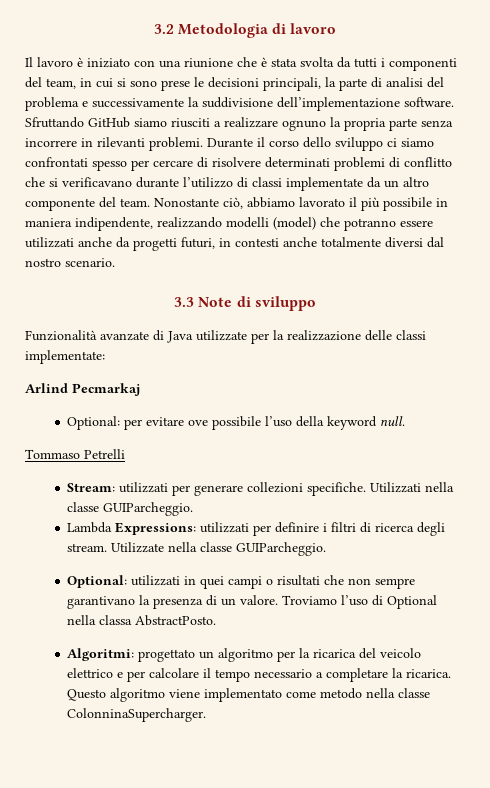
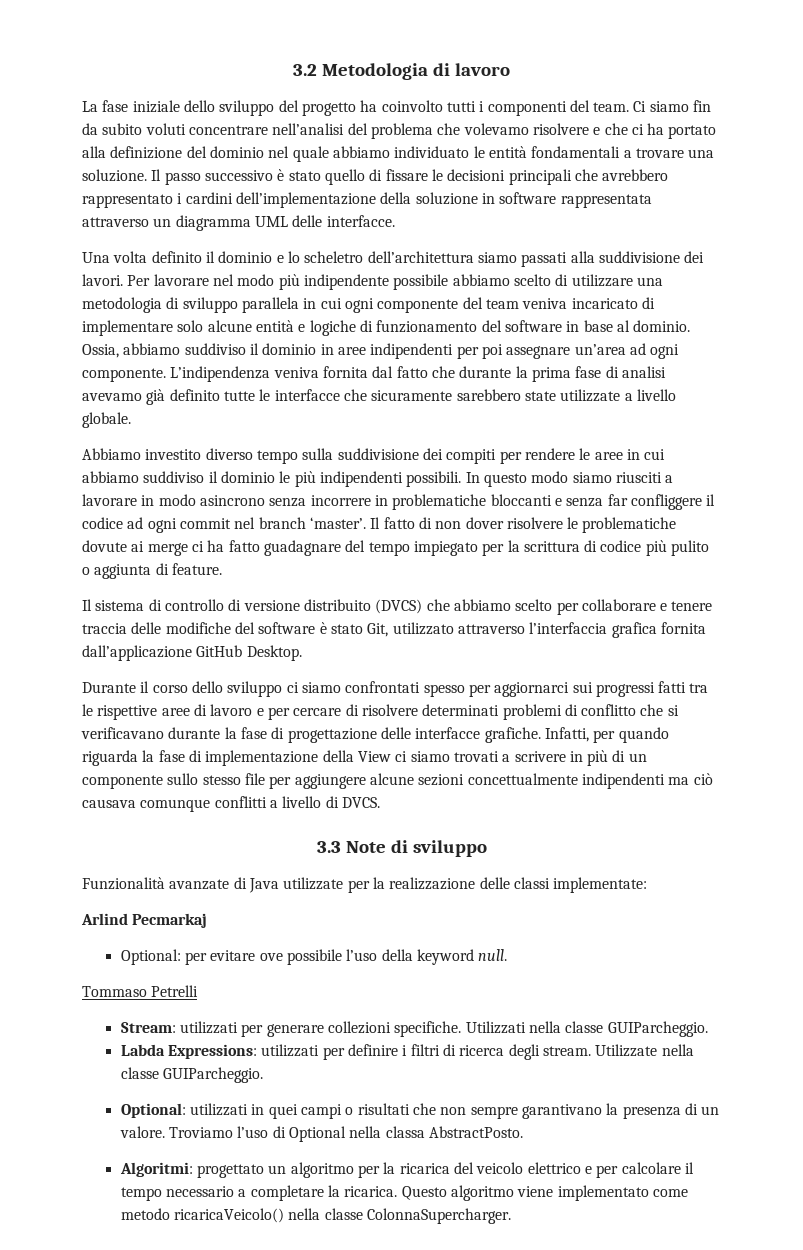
- Il lavoro è iniziato con una riunione che è stata svolta da tutti i componenti del team, in cui si sono prese le decisioni principali, la parte di analisi del problema e successivamente la suddivisione dell’implementazione software. Sfruttando GitHub siamo riusciti a realizzare ognuno la propria parte senza incorrere in rilevanti problemi. Durante il corso dello sviluppo ci siamo confrontati spesso per cercare di risolvere determinati problemi di conflitto che si verificavano durante l’utilizzo di classi implementate da un altro componente del team. Nonostante ciò, abbiamo lavorato il più possibile in maniera indipendente, realizzando modelli (model) che potranno essere utilizzati anche da progetti futuri, in contesti anche totalmente diversi dal nostro scenario.
+ La fase iniziale dello sviluppo del progetto ha coinvolto tutti i componenti del team. Ci siamo fin da subito voluti concentrare nell’analisi del problema che volevamo risolvere e che ci ha portato alla definizione del dominio nel quale abbiamo individuato le entità fondamentali a trovare una soluzione. Il passo successivo è stato quello di fissare le decisioni principali che avrebbero rappresentato i cardini dell’implementazione della soluzione in software rappresentata attraverso un diagramma UML delle interfacce.
+ Una volta definito il dominio e lo scheletro dell’architettura siamo passati alla suddivisione dei lavori. Per lavorare nel modo più indipendente possibile abbiamo scelto di utilizzare una metodologia di sviluppo parallela in cui ogni componente del team veniva incaricato di implementare solo alcune entità e logiche di funzionamento del software in base al dominio. Ossia, abbiamo suddiviso il dominio in aree indipendenti per poi assegnare un’area ad ogni componente. L’indipendenza veniva fornita dal fatto che durante la prima fase di analisi avevamo già definito tutte le interfacce che sicuramente sarebbero state utilizzate a livello globale.
+ Abbiamo investito diverso tempo sulla suddivisione dei compiti per rendere le aree in cui abbiamo suddiviso il dominio le più indipendenti possibili. In questo modo siamo riusciti a lavorare in modo asincrono senza incorrere in problematiche bloccanti e senza far confliggere il codice ad ogni commit nel branch ‘master’. Il fatto di non dover risolvere le problematiche dovute ai merge ci ha fatto guadagnare del tempo impiegato per la scrittura di codice più pulito o aggiunta di feature.
+ Il sistema di controllo di versione distribuito (DVCS) che abbiamo scelto per collaborare e tenere traccia delle modifiche del software è stato Git, utilizzato attraverso l’interfaccia grafica fornita dall’applicazione GitHub Desktop.
+ Durante il corso dello sviluppo ci siamo confrontati spesso per aggiornarci sui progressi fatti tra le rispettive aree di lavoro e per cercare di risolvere determinati problemi di conflitto che si verificavano durante la fase di progettazione delle interfacce grafiche. Infatti, per quando riguarda la fase di implementazione della View ci siamo trovati a scrivere in più di un componente sullo stesso file per aggiungere alcune sezioni concettualmente indipendenti ma ciò causava comunque conflitti a livello di DVCS.
- Lambda Expressions: utilizzati per definire i filtri di ricerca degli stream.
+ Labda Expressions: utilizzati per definire i filtri di ricerca degli stream.
- Questo algoritmo viene implementato come metodo nella classe ColonninaSupercharger.
+ Questo algoritmo viene implementato come metodo ricaricaVeicolo() nella classe ColonnaSupercharger.

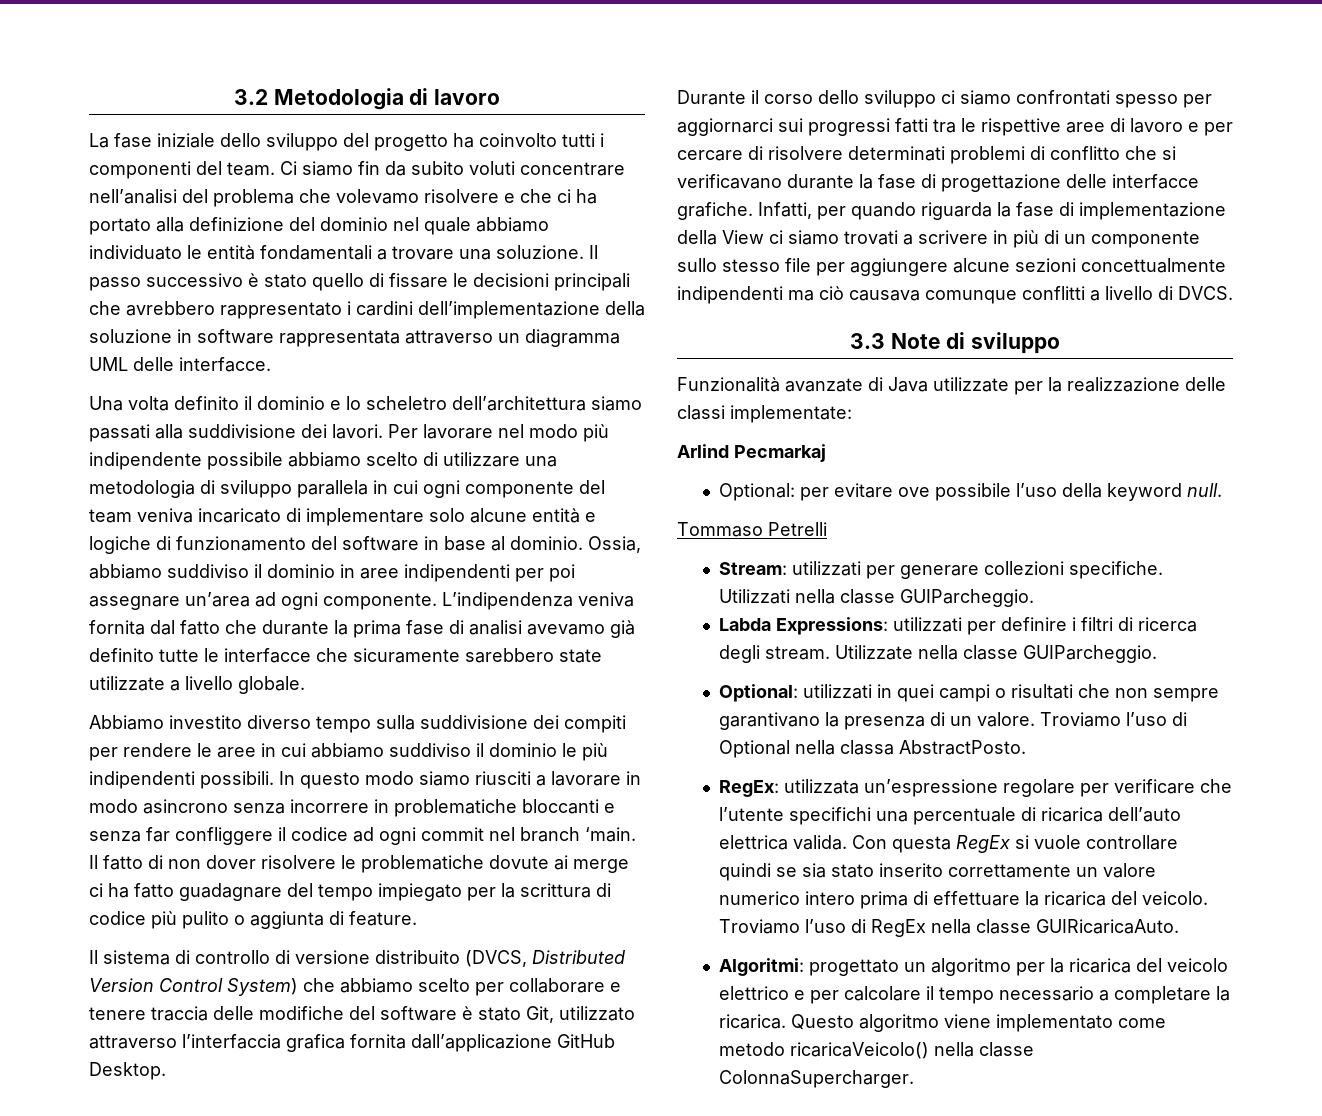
- In questo modo siamo riusciti a lavorare in modo asincrono senza incorrere in problematiche bloccanti e senza far confliggere il codice ad ogni commit nel branch ‘master’.
+ In questo modo siamo riusciti a lavorare in modo asincrono senza incorrere in problematiche bloccanti e senza far confliggere il codice ad ogni commit nel branch ‘main.
- Il sistema di controllo di versione distribuito (DVCS) che abbiamo scelto per collaborare e tenere traccia delle modifiche del software è stato Git, utilizzato attraverso l’interfaccia grafica fornita dall’applicazione GitHub Desktop.
+ Il sistema di controllo di versione distribuito (DVCS, Distributed Version Control System) che abbiamo scelto per collaborare e tenere traccia delle modifiche del software è stato Git, utilizzato attraverso l’interfaccia grafica fornita dall’applicazione GitHub Desktop.
+ RegEx: utilizzata un’espressione regolare per verificare che l’utente specifichi una percentuale di ricarica dell’auto elettrica valida. Con questa RegEx si vuole controllare quindi se sia stato inserito correttamente un valore numerico intero prima di effettuare la ricarica del veicolo. Troviamo l’uso di RegEx nella classe GUIRicaricaAuto.

